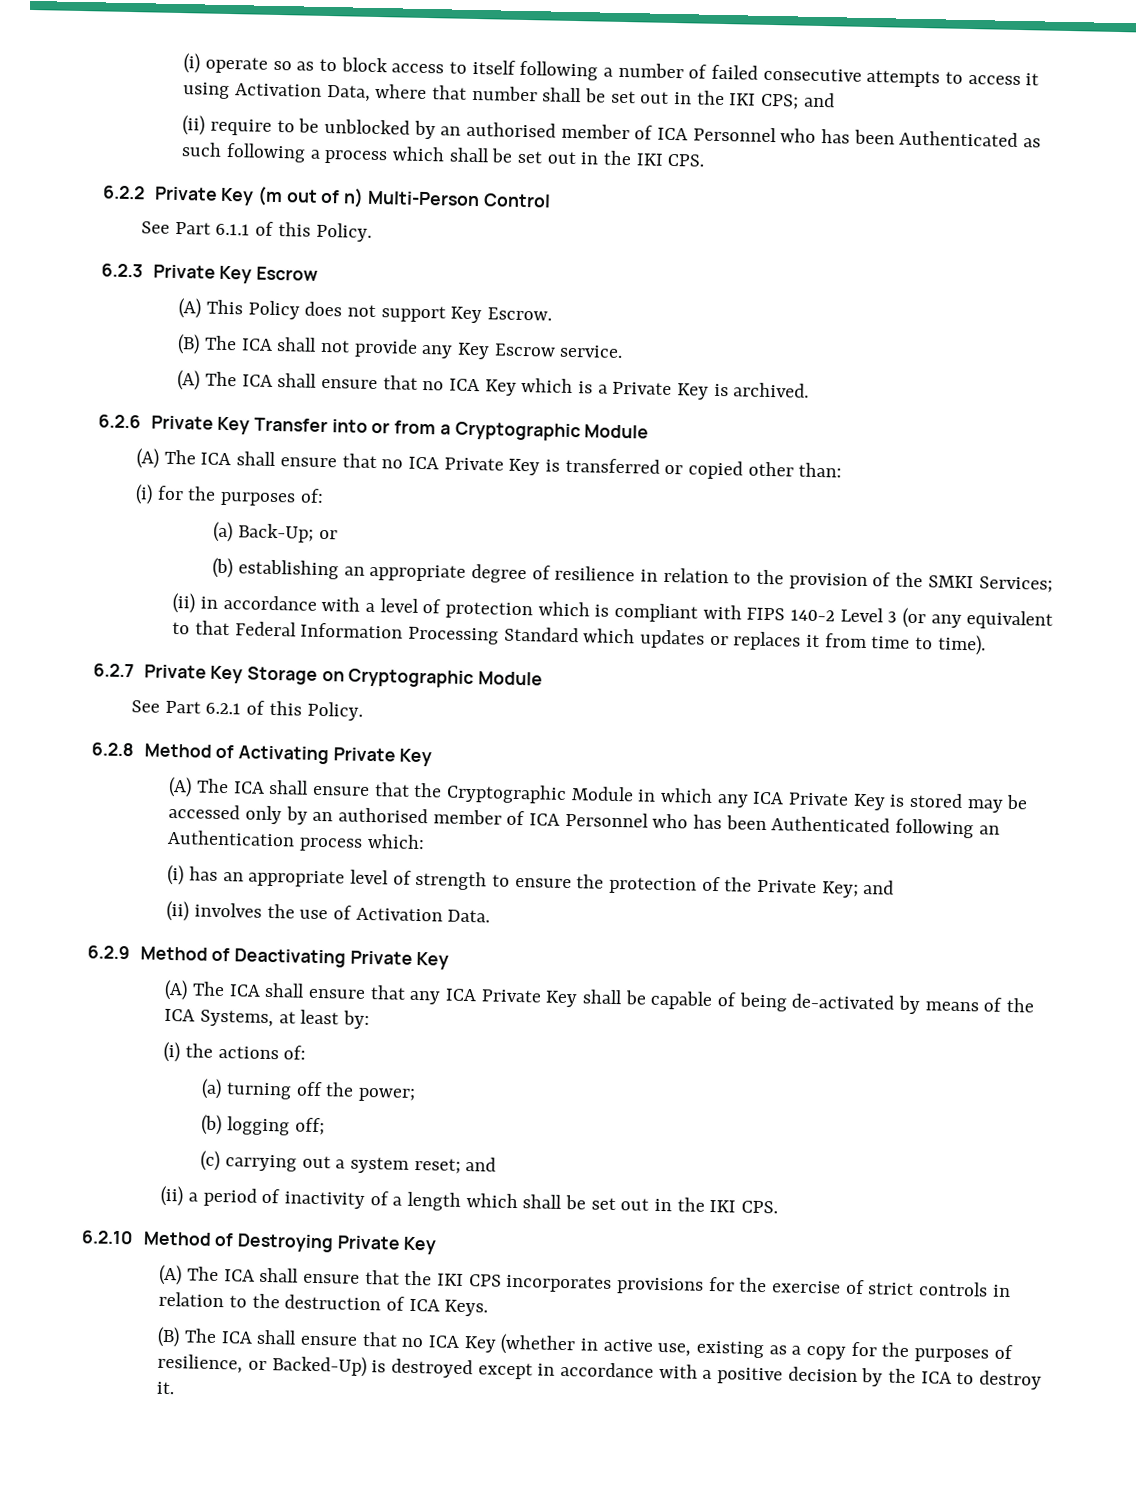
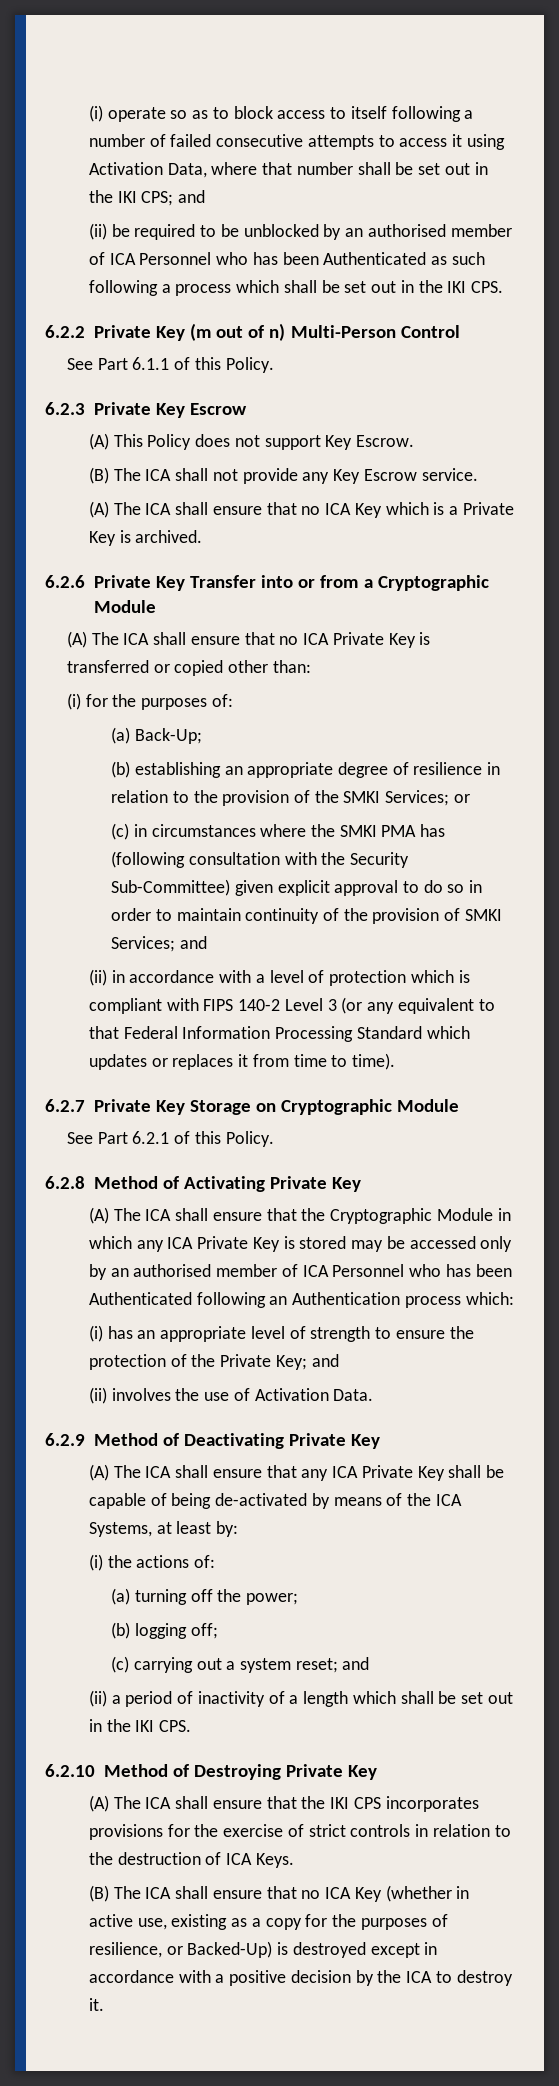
- (ii) require to be unblocked by an authorised member of ICA Personnel who has been Authenticated as such following a process which shall be set out in the IKI CPS.
+ (ii) be required to be unblocked by an authorised member of ICA Personnel who has been Authenticated as such following a process which shall be set out in the IKI CPS.
- (a) Back-Up; or
+ (a) Back-Up;
- (b) establishing an appropriate degree of resilience in relation to the provision of the SMKI Services;
+ (b) establishing an appropriate degree of resilience in relation to the provision of the SMKI Services; or
+ (c) in circumstances where the SMKI PMA has (following consultation with the Security Sub-Committee) given explicit approval to do so in order to maintain continuity of the provision of SMKI Services; and

